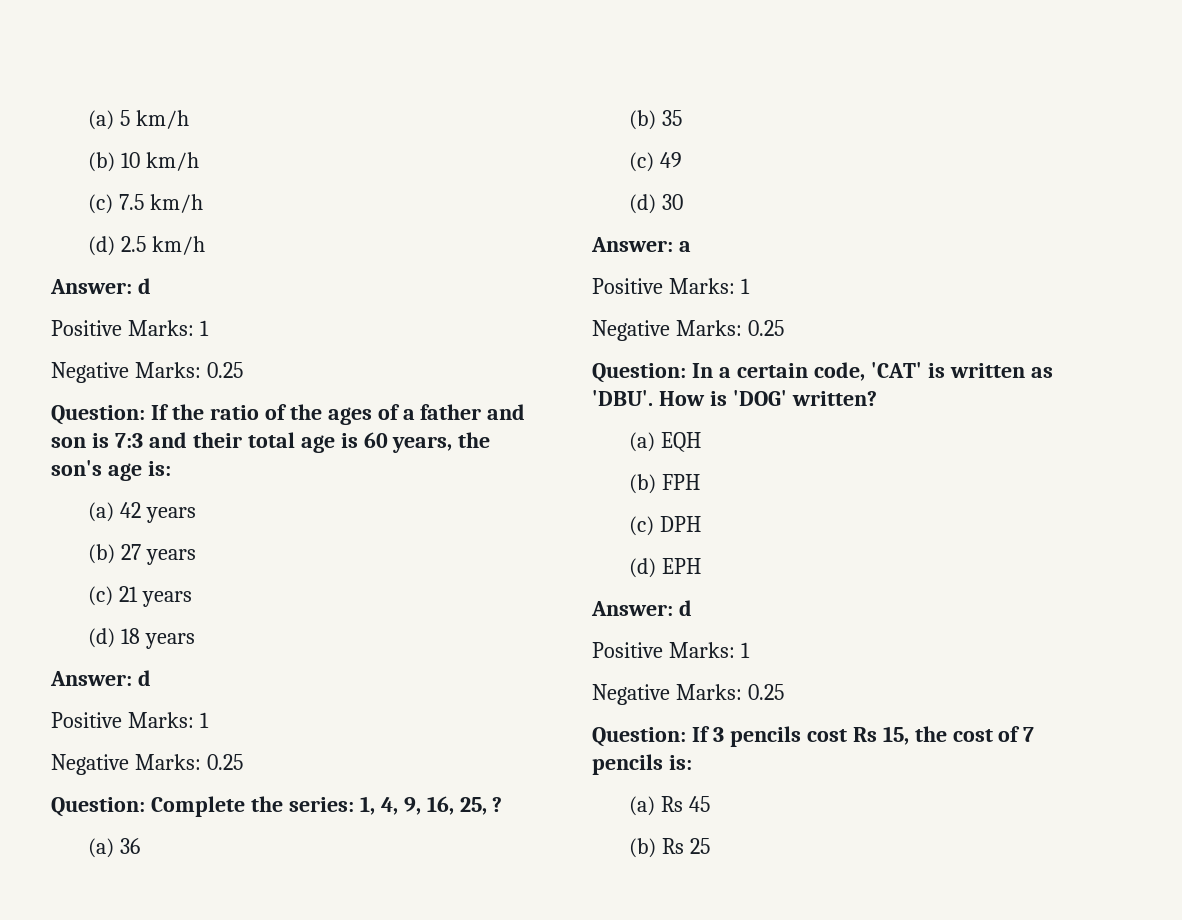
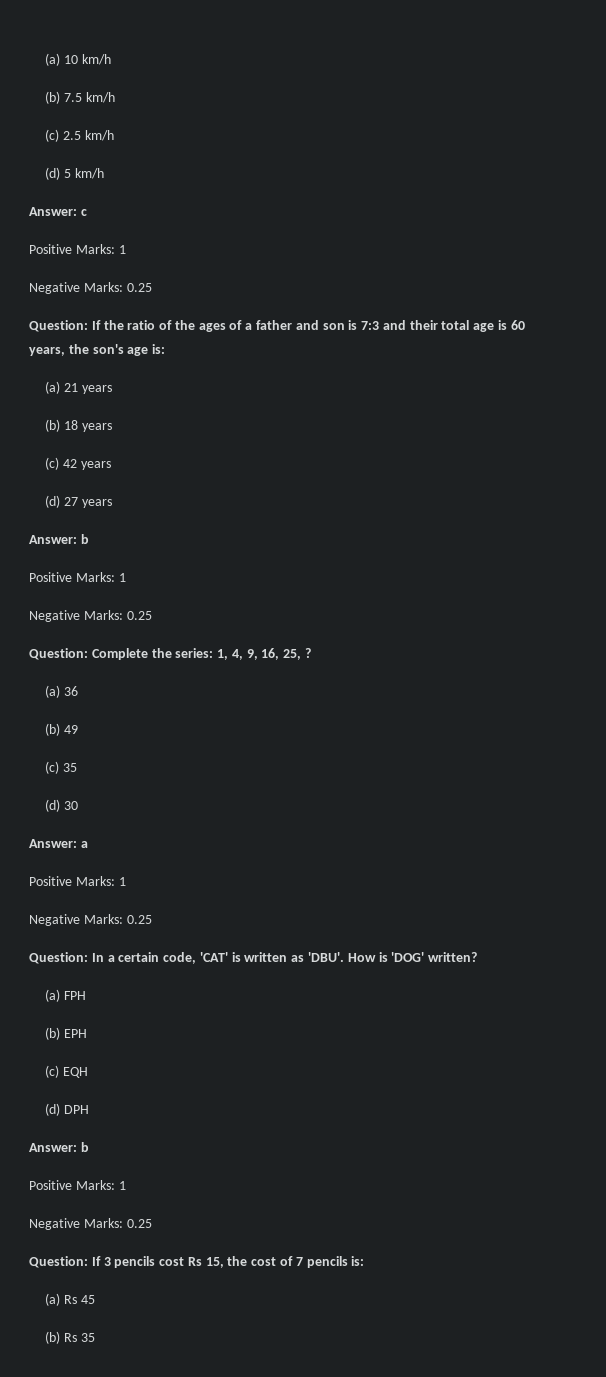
- (a) 5 km/h
- (b) 10 km/h
- (c) 7.5 km/h
- (d) 2.5 km/h
- Answer: d
+ (a) 10 km/h
+ (b) 7.5 km/h
+ (c) 2.5 km/h
+ (d) 5 km/h
+ Answer: c
- (a) 42 years
+ (a) 21 years
+ (b) 18 years
+ (c) 42 years
- (b) 27 years
- (c) 21 years
- (d) 18 years
- Answer: d
+ (d) 27 years
+ Answer: b
- (b) 35
- (c) 49
+ (b) 49
+ (c) 35
- (a) EQH
- (b) FPH
- (c) DPH
- (d) EPH
- Answer: d
+ (a) FPH
+ (b) EPH
+ (c) EQH
+ (d) DPH
+ Answer: b
- (b) Rs 25
+ (b) Rs 35

